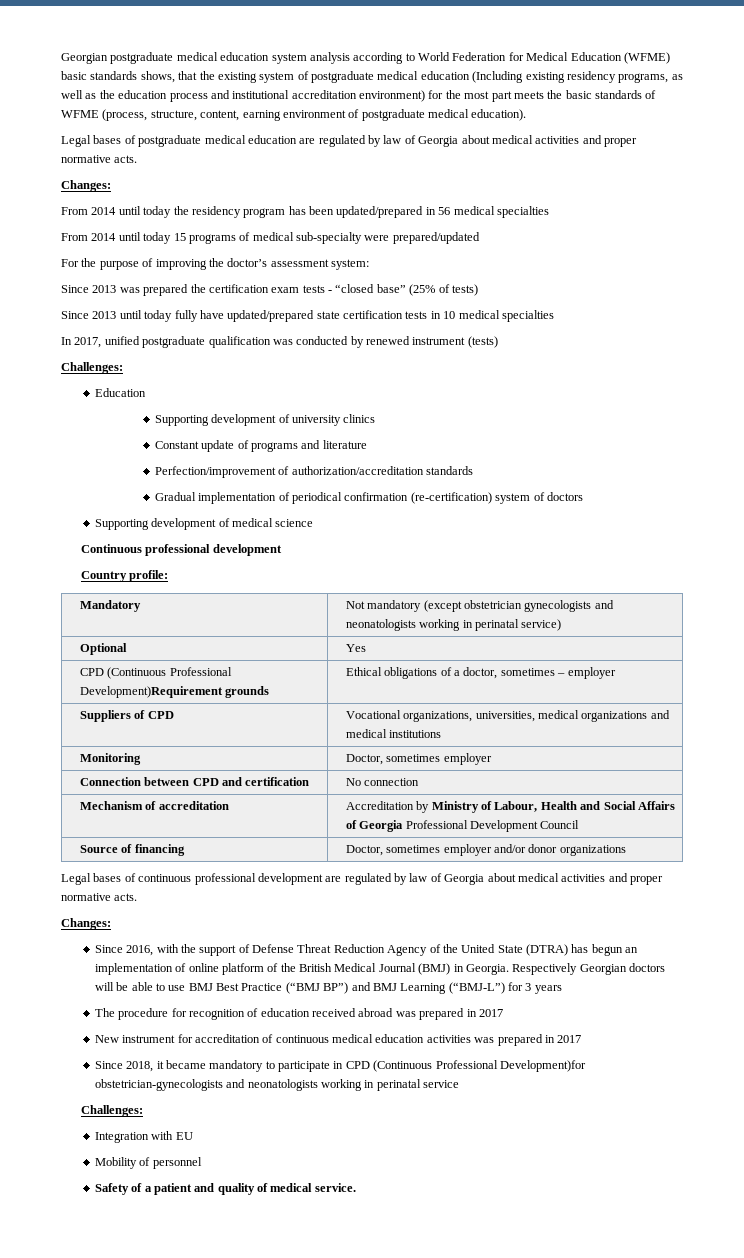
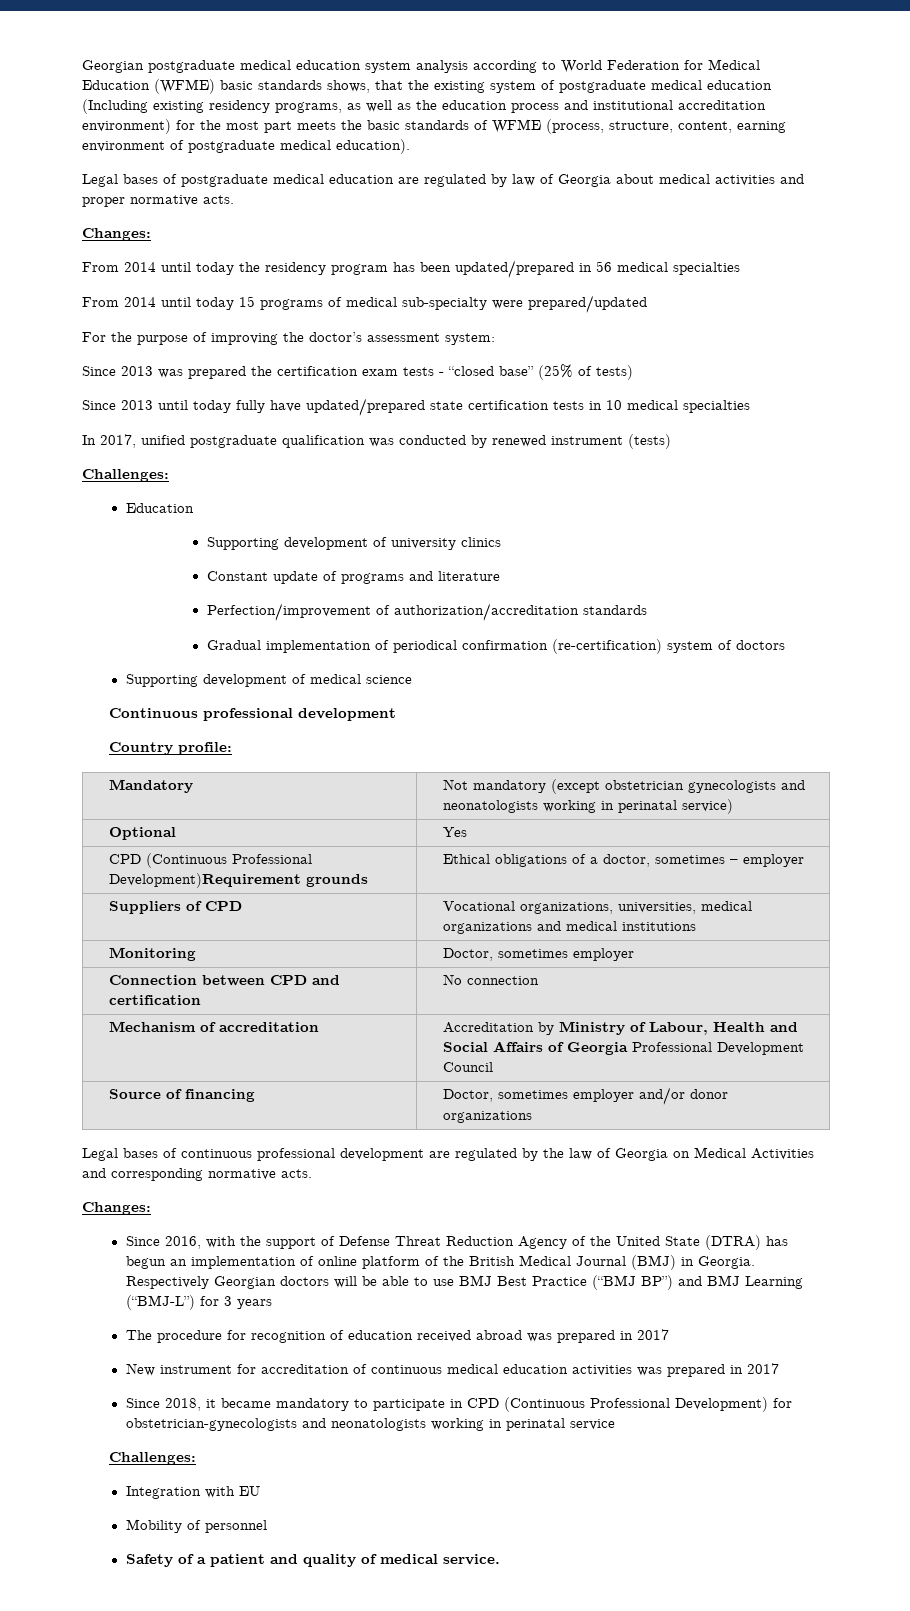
- Legal bases of continuous professional development are regulated by law of Georgia about medical activities and proper normative acts.
+ Legal bases of continuous professional development are regulated by the law of Georgia on Medical Activities and corresponding normative acts.
- Since 2018, it became mandatory to participate in CPD (Continuous Professional Development)for obstetrician-gynecologists and neonatologists working in perinatal service
+ Since 2018, it became mandatory to participate in CPD (Continuous Professional Development) for obstetrician-gynecologists and neonatologists working in perinatal service

